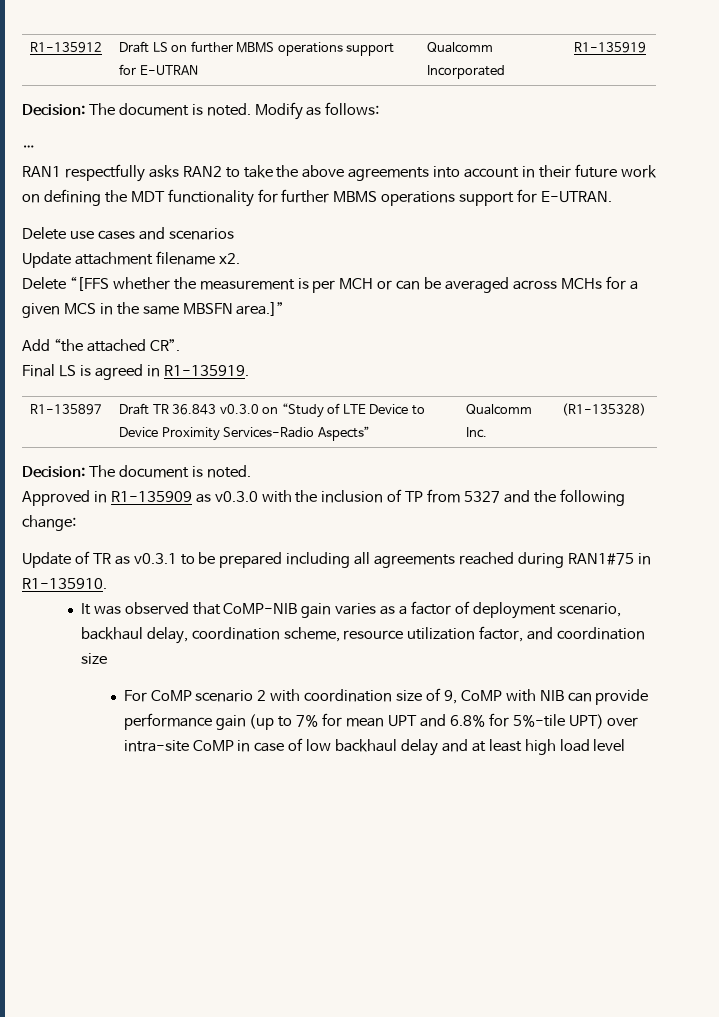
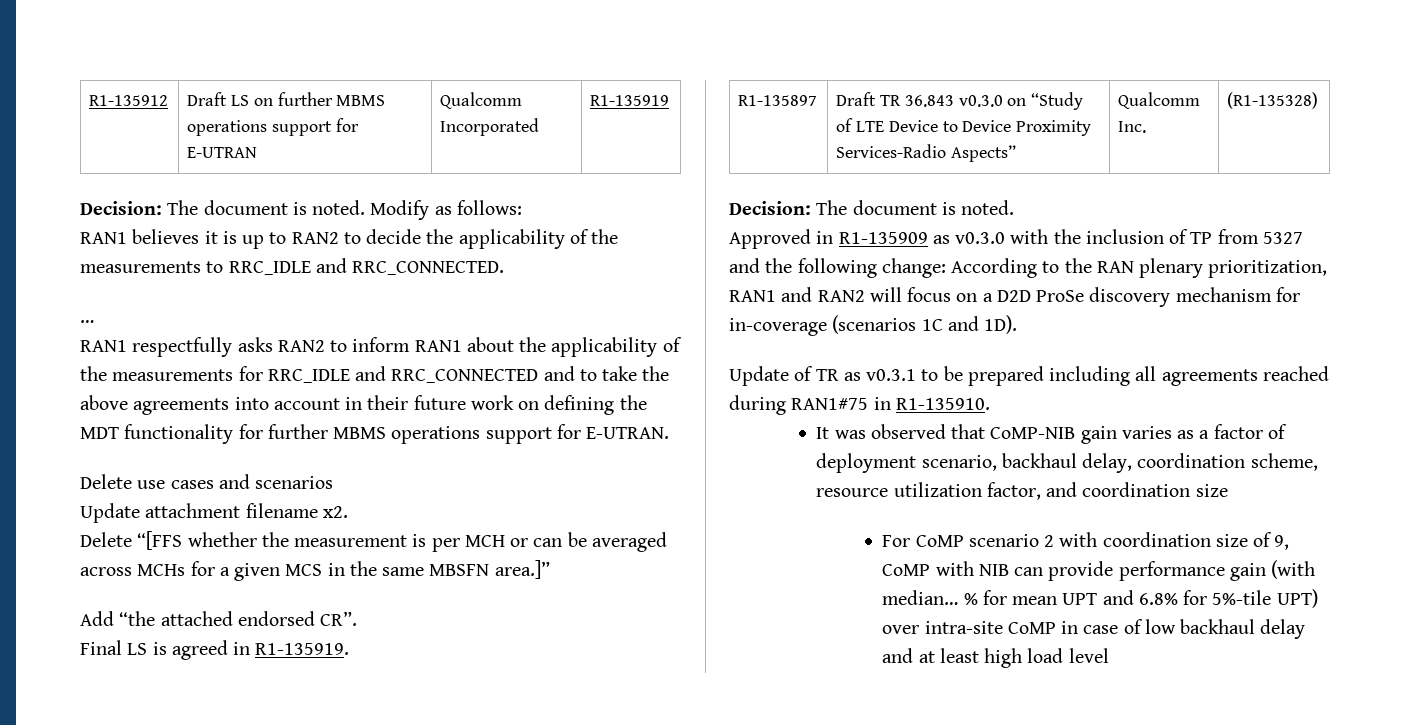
+ RAN1 believes it is up to RAN2 to decide the applicability of the measurements to RRC_IDLE and RRC_CONNECTED.
- RAN1 respectfully asks RAN2 to take the above agreements into account in their future work on defining the MDT functionality for further MBMS operations support for E-UTRAN.
+ RAN1 respectfully asks RAN2 to inform RAN1 about the applicability of the measurements for RRC_IDLE and RRC_CONNECTED and to take the above agreements into account in their future work on defining the MDT functionality for further MBMS operations support for E-UTRAN.
- Add “the attached CR”.
+ Add “the attached endorsed CR”.
- Approved in R1-135909 as v0.3.0 with the inclusion of TP from 5327 and the following change:
+ Approved in R1-135909 as v0.3.0 with the inclusion of TP from 5327 and the following change: According to the RAN plenary prioritization, RAN1 and RAN2 will focus on a D2D ProSe discovery mechanism for in-coverage (scenarios 1C and 1D).
- For CoMP scenario 2 with coordination size of 9, CoMP with NIB can provide performance gain (up to 7% for mean UPT and 6.8% for 5%-tile UPT) over intra-site CoMP in case of low backhaul delay and at least high load level
+ For CoMP scenario 2 with coordination size of 9, CoMP with NIB can provide performance gain (with median… % for mean UPT and 6.8% for 5%-tile UPT) over intra-site CoMP in case of low backhaul delay and at least high load level

